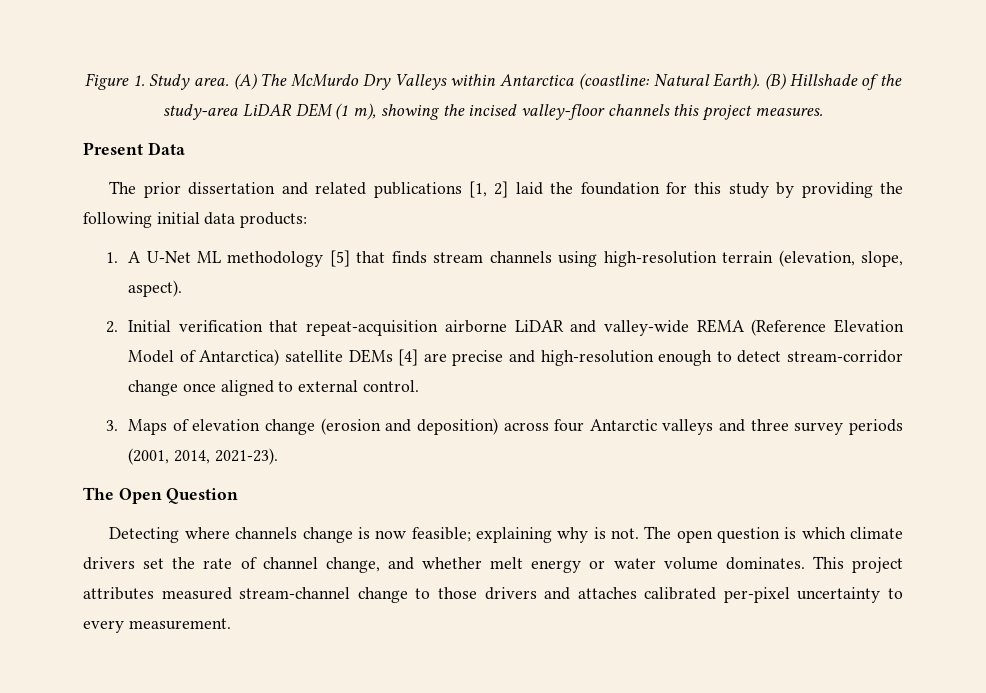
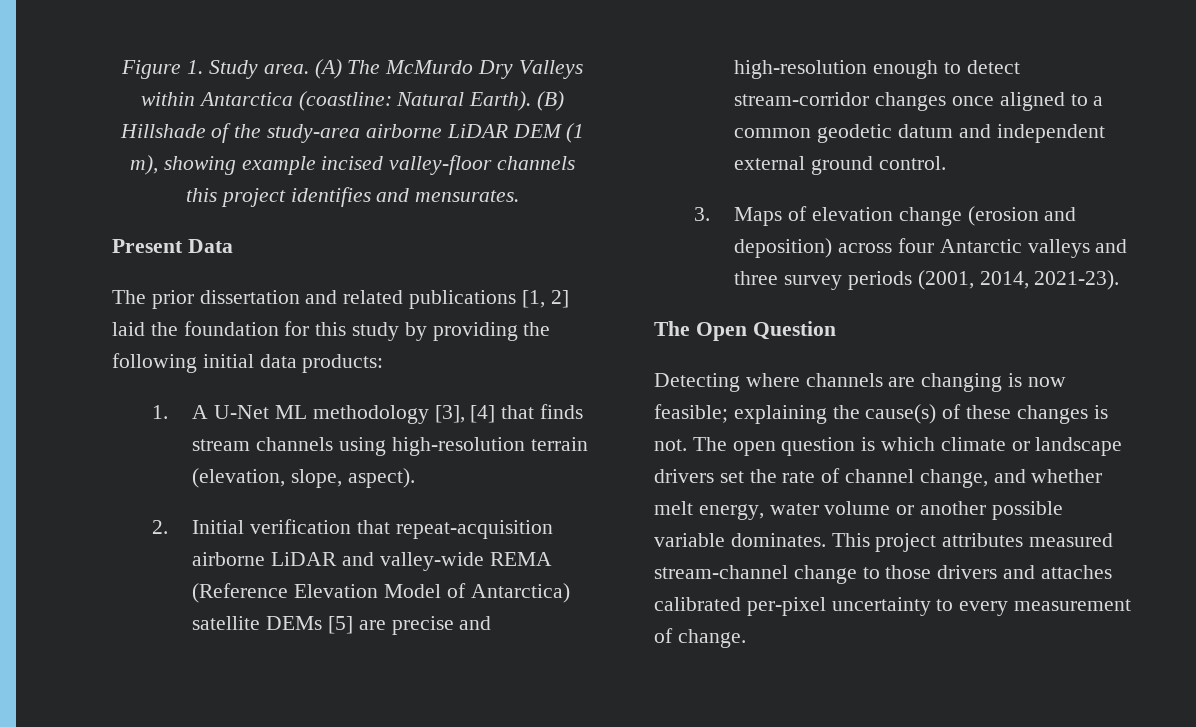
- (B) Hillshade of the study-area LiDAR DEM (1 m), showing the incised valley-floor channels this project measures.
+ (B) Hillshade of the study-area airborne LiDAR DEM (1 m), showing example incised valley-floor channels this project identifies and mensurates.
- 1. A U-Net ML methodology [5] that finds stream channels using high-resolution terrain (elevation, slope, aspect).
+ 1. A U-Net ML methodology [3], [4] that finds stream channels using high-resolution terrain (elevation, slope, aspect).
- 2. Initial verification that repeat-acquisition airborne LiDAR and valley-wide REMA (Reference Elevation Model of Antarctica) satellite DEMs [4] are precise and high-resolution enough to detect stream-corridor change once aligned to external control.
+ 2. Initial verification that repeat-acquisition airborne LiDAR and valley-wide REMA (Reference Elevation Model of Antarctica) satellite DEMs [5] are precise and high-resolution enough to detect stream-corridor changes once aligned to a common geodetic datum and independent external ground control.
- Detecting where channels change is now feasible; explaining why is not.
+ Detecting where channels are changing is now feasible; explaining the cause(s) of these changes is not.
- The open question is which climate drivers set the rate of channel change, and whether melt energy or water volume dominates.
+ The open question is which climate or landscape drivers set the rate of channel change, and whether melt energy, water volume or another possible variable dominates.
- This project attributes measured stream-channel change to those drivers and attaches calibrated per-pixel uncertainty to every measurement.
+ This project attributes measured stream-channel change to those drivers and attaches calibrated per-pixel uncertainty to every measurement of change.

